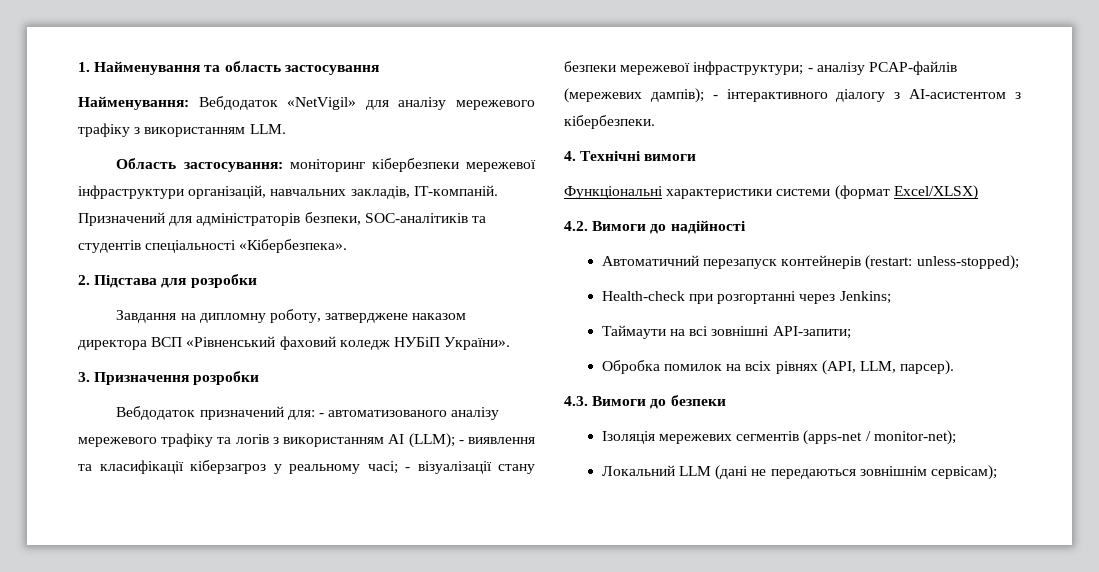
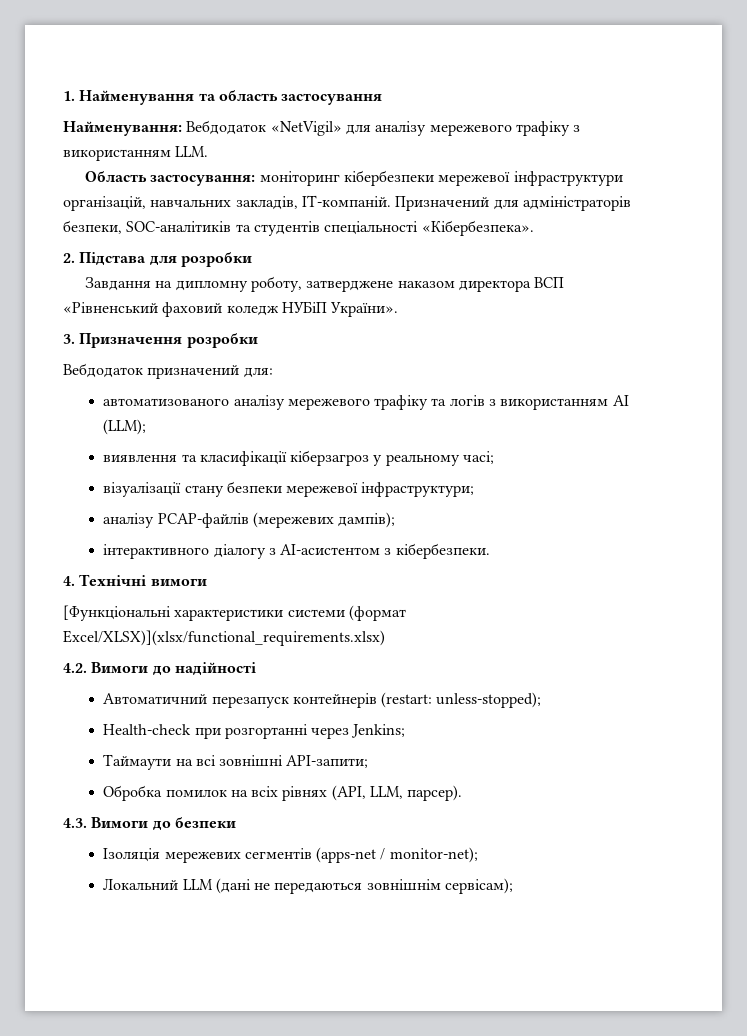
- Вебдодаток призначений для: - автоматизованого аналізу мережевого трафіку та логів з використанням AI (LLM); - виявлення та класифікації кіберзагроз у реальному часі; - візуалізації стану безпеки мережевої інфраструктури; - аналізу PCAP-файлів (мережевих дампів); - інтерактивного діалогу з AI-асистентом з кібербезпеки.
+ Вебдодаток призначений для:
+ автоматизованого аналізу мережевого трафіку та логів з використанням AI (LLM);
+ виявлення та класифікації кіберзагроз у реальному часі;
+ візуалізації стану безпеки мережевої інфраструктури;
+ аналізу PCAP-файлів (мережевих дампів);
+ інтерактивного діалогу з AI-асистентом з кібербезпеки.
- Функціональні характеристики системи (формат Excel/XLSX)
+ [Функціональні характеристики системи (формат Excel/XLSX)](xlsx/functional_requirements.xlsx)

